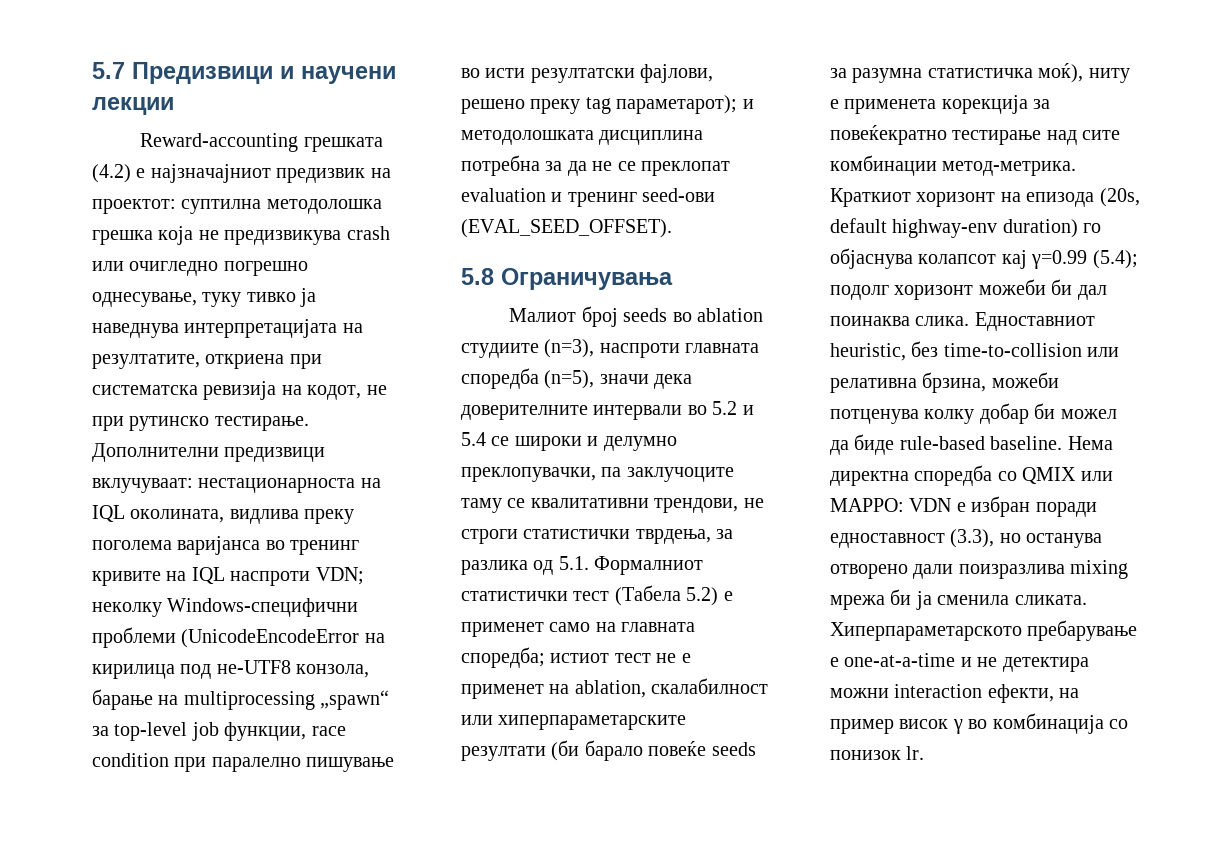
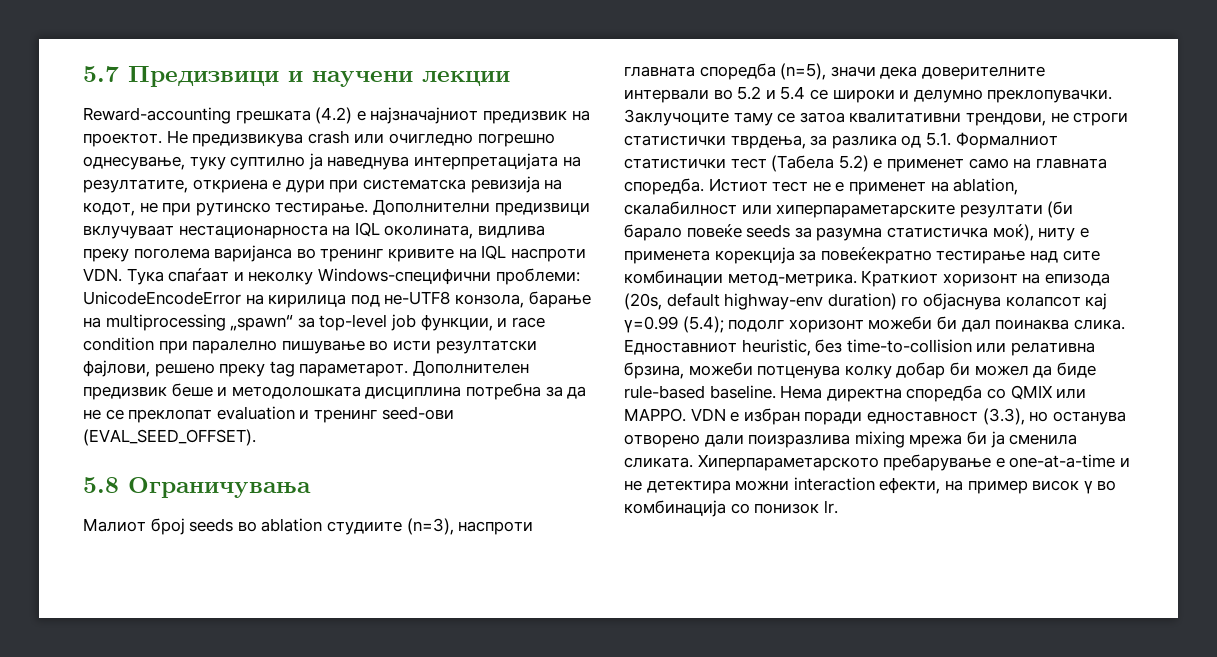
- Reward-accounting грешката (4.2) е најзначајниот предизвик на проектот: суптилна методолошка грешка која не предизвикува crash или очигледно погрешно однесување, туку тивко ја наведнува интерпретацијата на резултатите, откриена при систематска ревизија на кодот, не при рутинско тестирање.
+ Reward-accounting грешката (4.2) е најзначајниот предизвик на проектот. Не предизвикува crash или очигледно погрешно однесување, туку суптилно ја наведнува интерпретацијата на резултатите, откриена е дури при систематска ревизија на кодот, не при рутинско тестирање.
- Дополнителни предизвици вклучуваат: нестационарноста на IQL околината, видлива преку поголема варијанса во тренинг кривите на IQL наспроти VDN; неколку Windows-специфични проблеми (UnicodeEncodeError на кирилица под не-UTF8 конзола, барање на multiprocessing „spawn“ за top-level job функции, race condition при паралелно пишување во исти резултатски фајлови, решено преку tag параметарот); и методолошката дисциплина потребна за да не се преклопат evaluation и тренинг seed-ови (EVAL_SEED_OFFSET).
+ Дополнителни предизвици вклучуваат нестационарноста на IQL околината, видлива преку поголема варијанса во тренинг кривите на IQL наспроти VDN. Тука спаѓаат и неколку Windows-специфични проблеми: UnicodeEncodeError на кирилица под не-UTF8 конзола, барање на multiprocessing „spawn“ за top-level job функции, и race condition при паралелно пишување во исти резултатски фајлови, решено преку tag параметарот. Дополнителен предизвик беше и методолошката дисциплина потребна за да не се преклопат evaluation и тренинг seed-ови (EVAL_SEED_OFFSET).
- Малиот број seeds во ablation студиите (n=3), наспроти главната споредба (n=5), значи дека доверителните интервали во 5.2 и 5.4 се широки и делумно преклопувачки, па заклучоците таму се квалитативни трендови, не строги статистички тврдења, за разлика од 5.1. Формалниот статистички тест (Табела 5.2) е применет само на главната споредба; истиот тест не е применет на ablation, скалабилност или хиперпараметарските резултати (би барало повеќе seeds за разумна статистичка моќ), ниту е применета корекција за повеќекратно тестирање над сите комбинации метод-метрика.
+ Малиот број seeds во ablation студиите (n=3), наспроти главната споредба (n=5), значи дека доверителните интервали во 5.2 и 5.4 се широки и делумно преклопувачки. Заклучоците таму се затоа квалитативни трендови, не строги статистички тврдења, за разлика од 5.1. Формалниот статистички тест (Табела 5.2) е применет само на главната споредба. Истиот тест не е применет на ablation, скалабилност или хиперпараметарските резултати (би барало повеќе seeds за разумна статистичка моќ), ниту е применета корекција за повеќекратно тестирање над сите комбинации метод-метрика.
- Нема директна споредба со QMIX или MAPPO: VDN е избран поради едноставност (3.3), но останува отворено дали поизразлива mixing мрежа би ја сменила сликата.
+ Нема директна споредба со QMIX или MAPPO. VDN е избран поради едноставност (3.3), но останува отворено дали поизразлива mixing мрежа би ја сменила сликата.

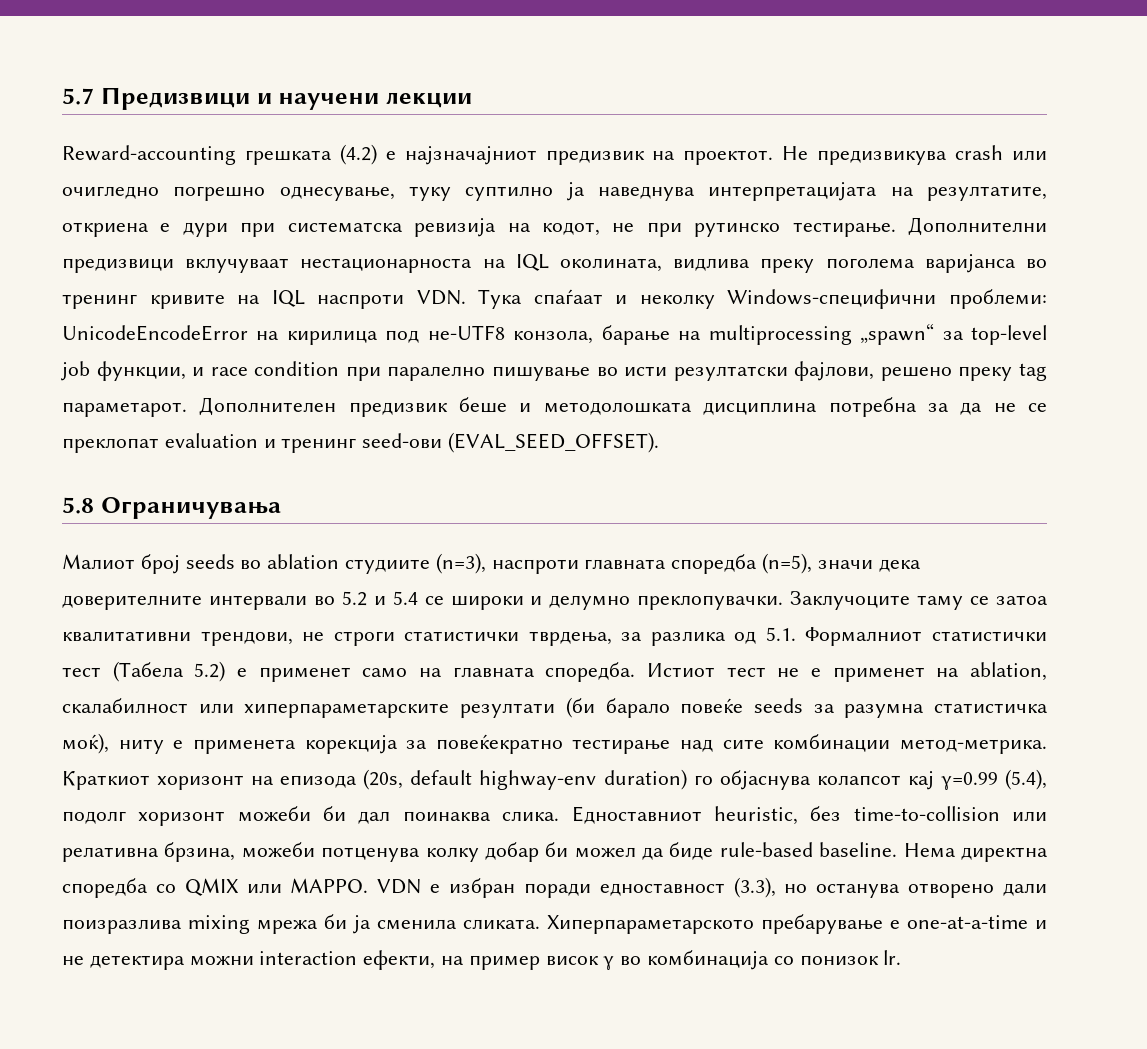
- Краткиот хоризонт на епизода (20s, default highway-env duration) го објаснува колапсот кај γ=0.99 (5.4); подолг хоризонт можеби би дал поинаква слика.
+ Краткиот хоризонт на епизода (20s, default highway-env duration) го објаснува колапсот кај γ=0.99 (5.4), подолг хоризонт можеби би дал поинаква слика.

